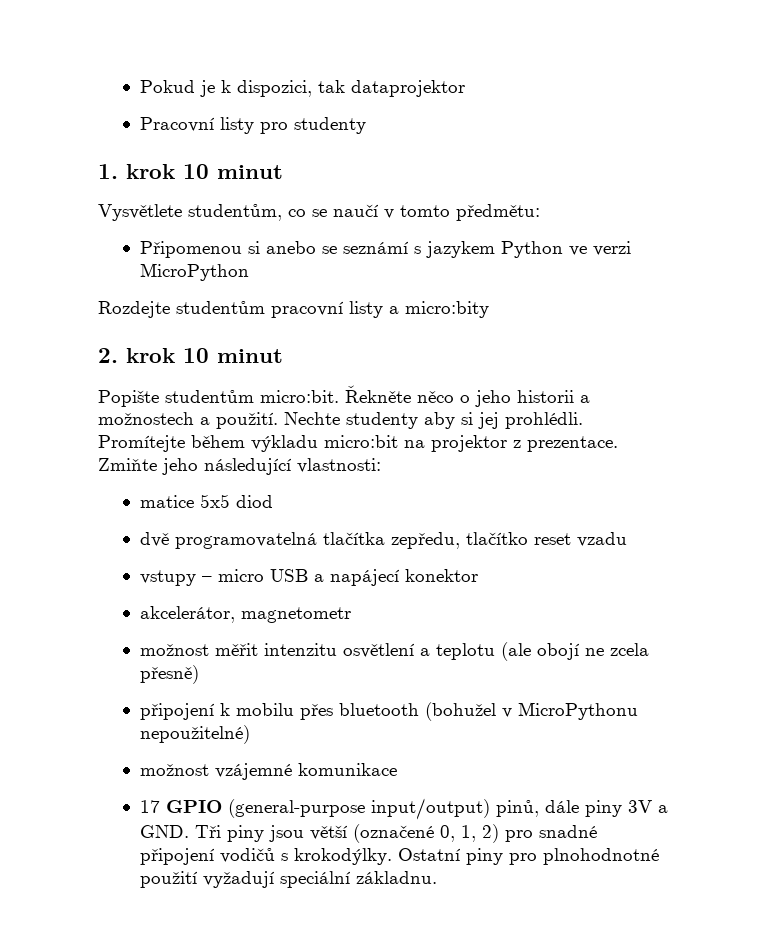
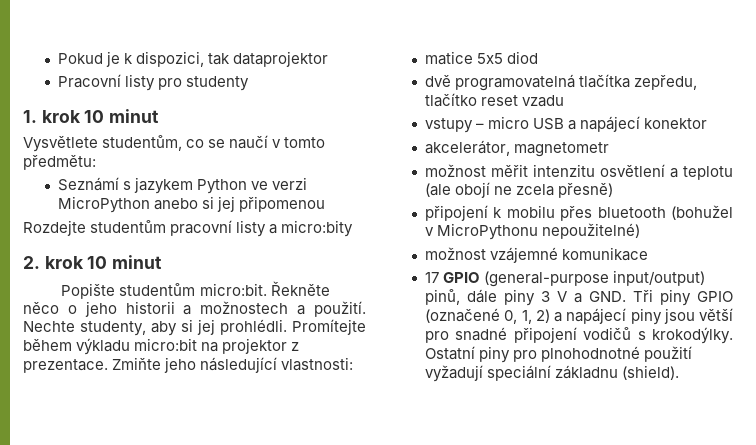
- Připomenou si anebo se seznámí s jazykem Python ve verzi MicroPython
+ Seznámí s jazykem Python ve verzi MicroPython anebo si jej připomenou
- Nechte studenty aby si jej prohlédli.
+ Nechte studenty, aby si jej prohlédli.
- 17 GPIO (general-purpose input/output) pinů, dále piny 3V a GND. Tři piny jsou větší (označené 0, 1, 2) pro snadné připojení vodičů s krokodýlky.
+ 17 GPIO (general-purpose input/output) pinů, dále piny 3 V a GND. Tři piny GPIO (označené 0, 1, 2) a napájecí piny jsou větší pro snadné připojení vodičů s krokodýlky.
- Ostatní piny pro plnohodnotné použití vyžadují speciální základnu.
+ Ostatní piny pro plnohodnotné použití vyžadují speciální základnu (shield).

